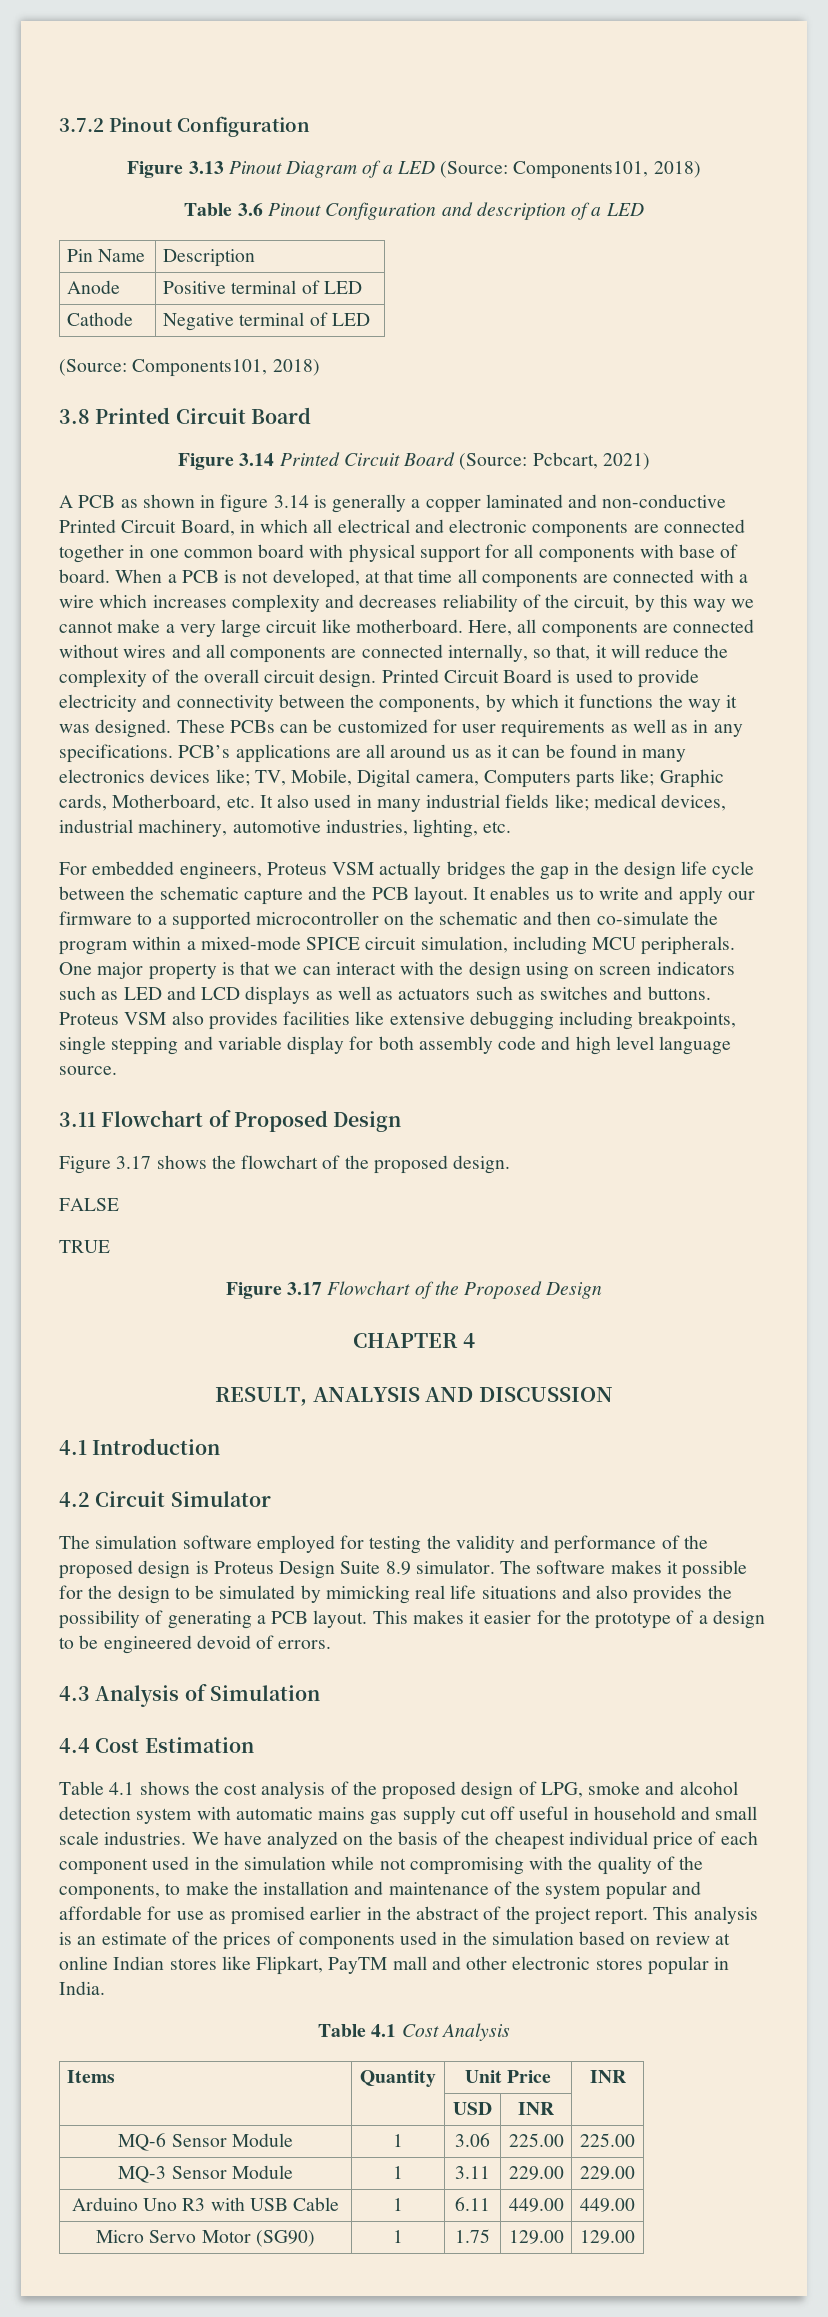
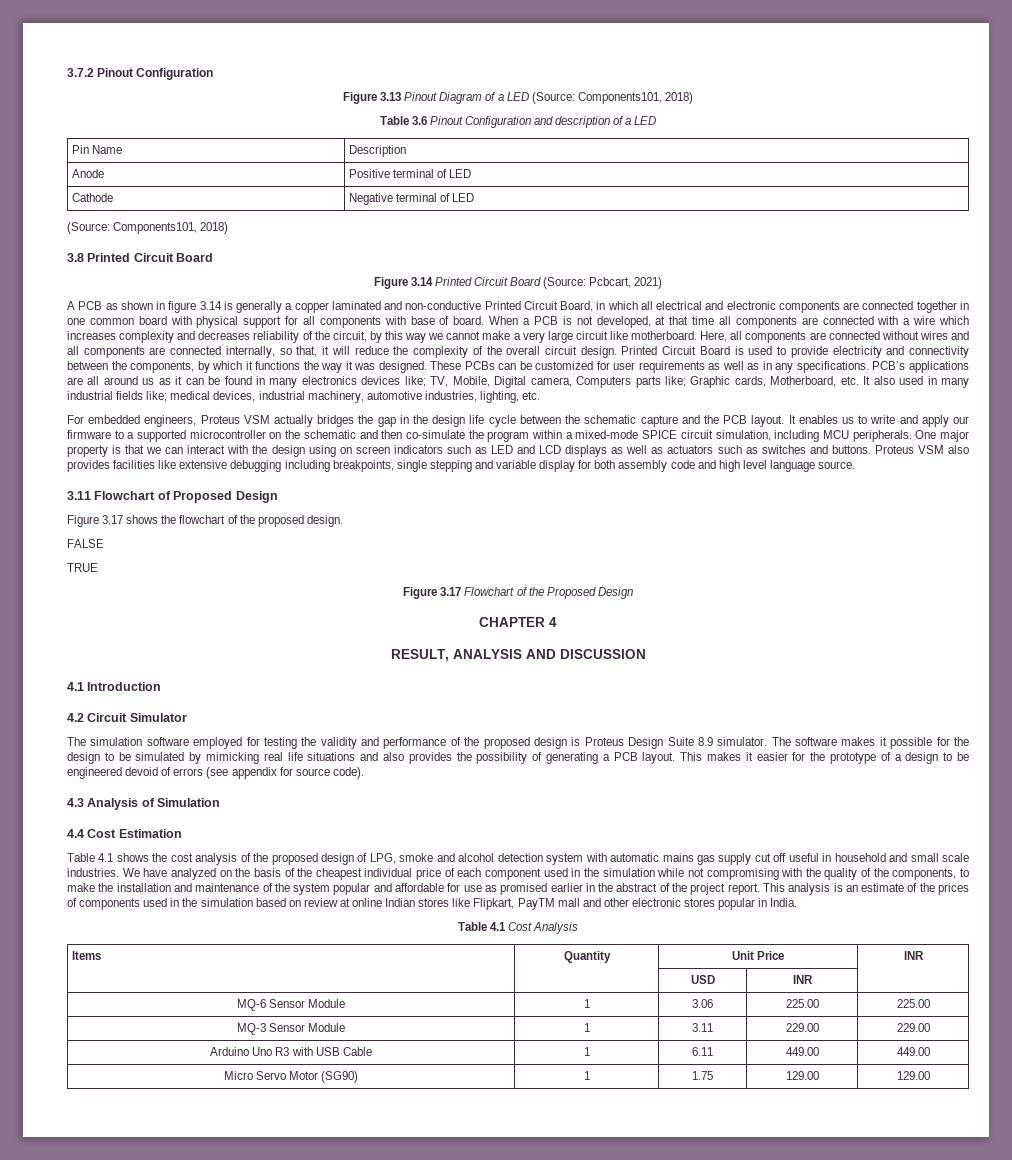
- This makes it easier for the prototype of a design to be engineered devoid of errors.
+ This makes it easier for the prototype of a design to be engineered devoid of errors (see appendix for source code).

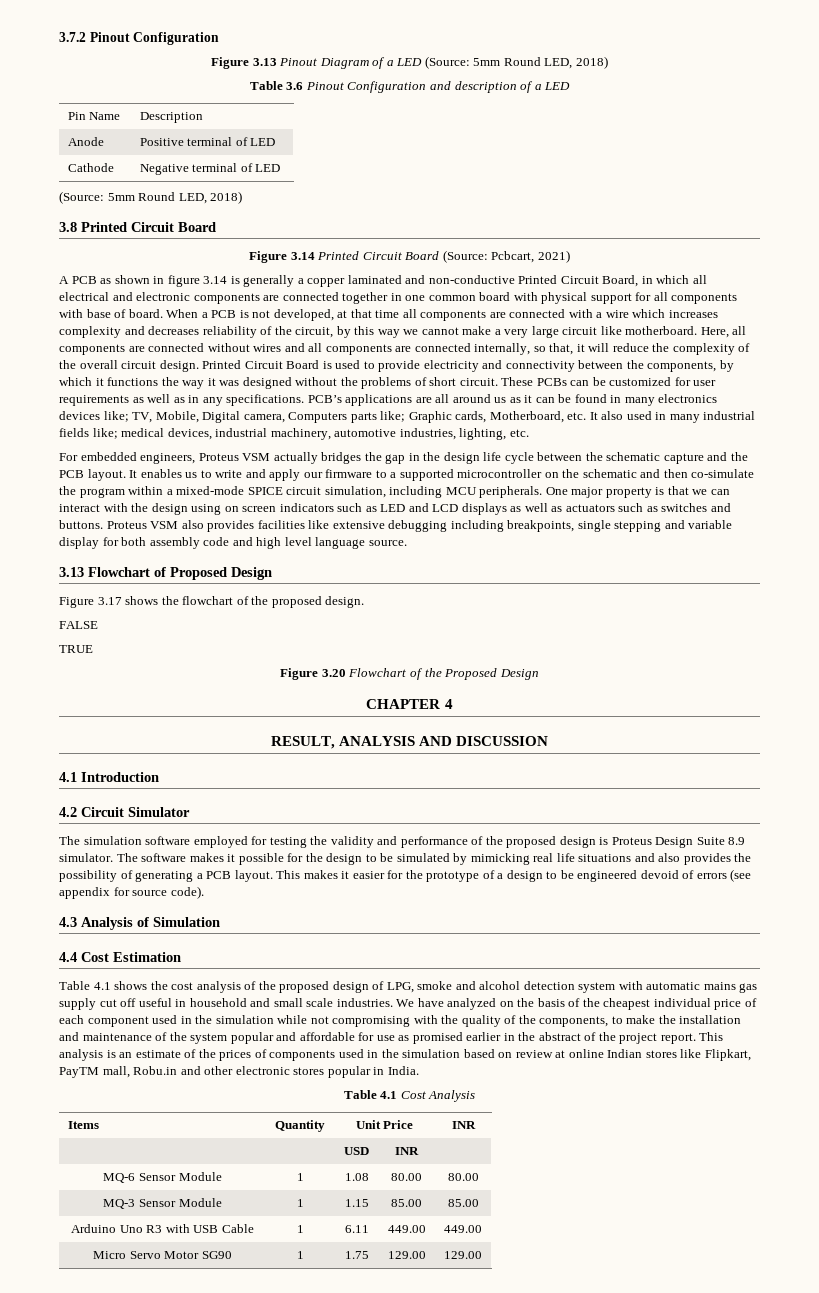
- Figure 3.13 Pinout Diagram of a LED (Source: Components101, 2018)
+ Figure 3.13 Pinout Diagram of a LED (Source: 5mm Round LED, 2018)
  Cathode | Negative terminal of LED
- (Source: Components101, 2018)
+ (Source: 5mm Round LED, 2018)
- Printed Circuit Board is used to provide electricity and connectivity between the components, by which it functions the way it was designed.
+ Printed Circuit Board is used to provide electricity and connectivity between the components, by which it functions the way it was designed without the problems of short circuit.
- 3.11 Flowchart of Proposed Design
+ 3.13 Flowchart of Proposed Design
- Figure 3.17 Flowchart of the Proposed Design
+ Figure 3.20 Flowchart of the Proposed Design
- This analysis is an estimate of the prices of components used in the simulation based on review at online Indian stores like Flipkart, PayTM mall and other electronic stores popular in India.
+ This analysis is an estimate of the prices of components used in the simulation based on review at online Indian stores like Flipkart, PayTM mall, Robu.in and other electronic stores popular in India.
- MQ-6 Sensor Module | 1 | 3.06 | 225.00 | 225.00
+ MQ-6 Sensor Module | 1 | 1.08 | 80.00 | 80.00
- MQ-3 Sensor Module | 1 | 3.11 | 229.00 | 229.00
+ MQ-3 Sensor Module | 1 | 1.15 | 85.00 | 85.00
- Micro Servo Motor (SG90) | 1 | 1.75 | 129.00 | 129.00
+ Micro Servo Motor SG90 | 1 | 1.75 | 129.00 | 129.00

